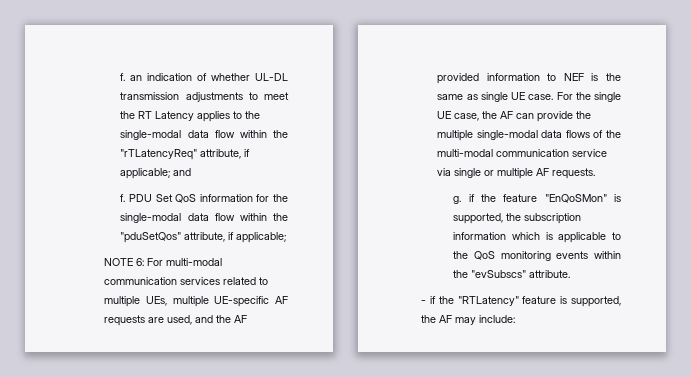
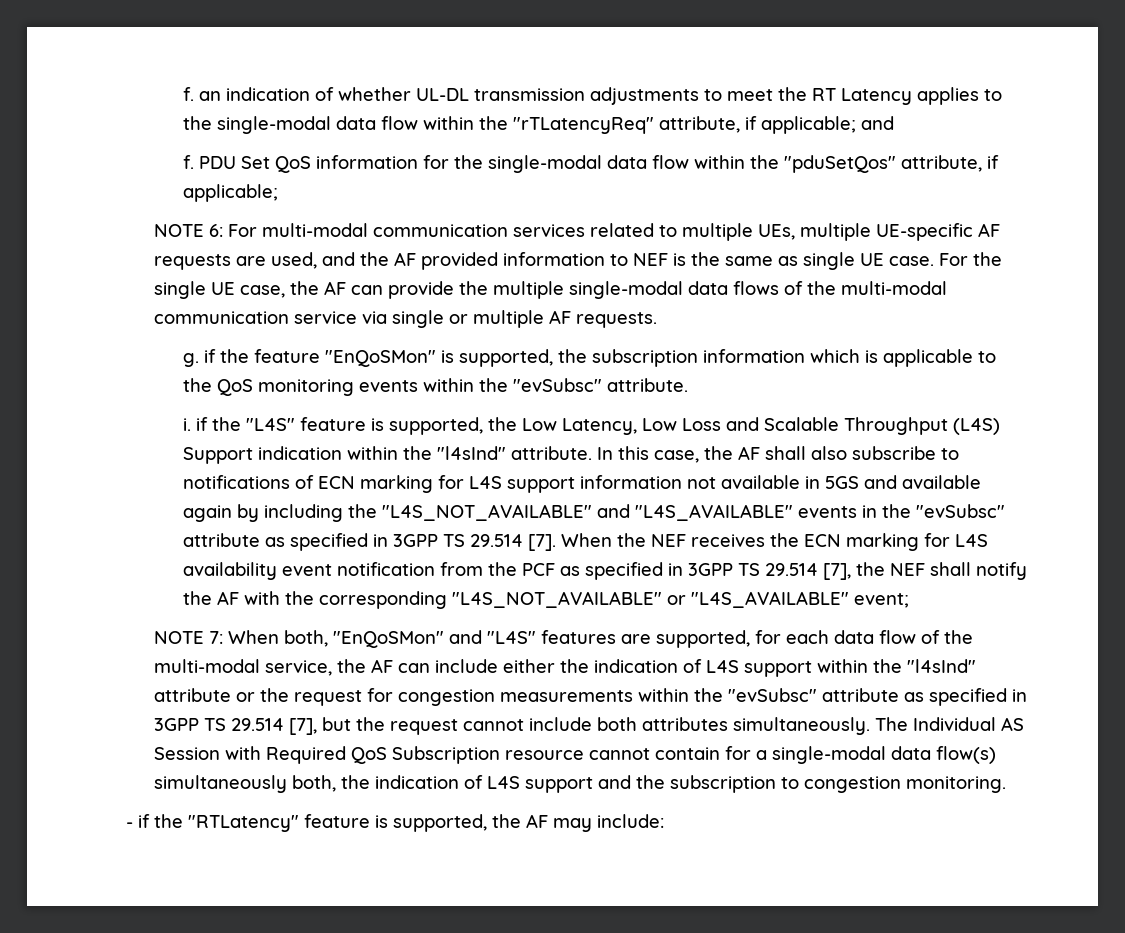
- g. if the feature "EnQoSMon" is supported, the subscription information which is applicable to the QoS monitoring events within the "evSubscs" attribute.
+ g. if the feature "EnQoSMon" is supported, the subscription information which is applicable to the QoS monitoring events within the "evSubsc" attribute.
+ i. if the "L4S" feature is supported, the Low Latency, Low Loss and Scalable Throughput (L4S) Support indication within the "l4sInd" attribute. In this case, the AF shall also subscribe to notifications of ECN marking for L4S support information not available in 5GS and available again by including the "L4S_NOT_AVAILABLE" and "L4S_AVAILABLE" events in the "evSubsc" attribute as specified in 3GPP TS 29.514 [7]. When the NEF receives the ECN marking for L4S availability event notification from the PCF as specified in 3GPP TS 29.514 [7], the NEF shall notify the AF with the corresponding "L4S_NOT_AVAILABLE" or "L4S_AVAILABLE" event;
+ NOTE 7: When both, "EnQoSMon" and "L4S" features are supported, for each data flow of the multi-modal service, the AF can include either the indication of L4S support within the "l4sInd" attribute or the request for congestion measurements within the "evSubsc" attribute as specified in 3GPP TS 29.514 [7], but the request cannot include both attributes simultaneously. The Individual AS Session with Required QoS Subscription resource cannot contain for a single-modal data flow(s) simultaneously both, the indication of L4S support and the subscription to congestion monitoring.

